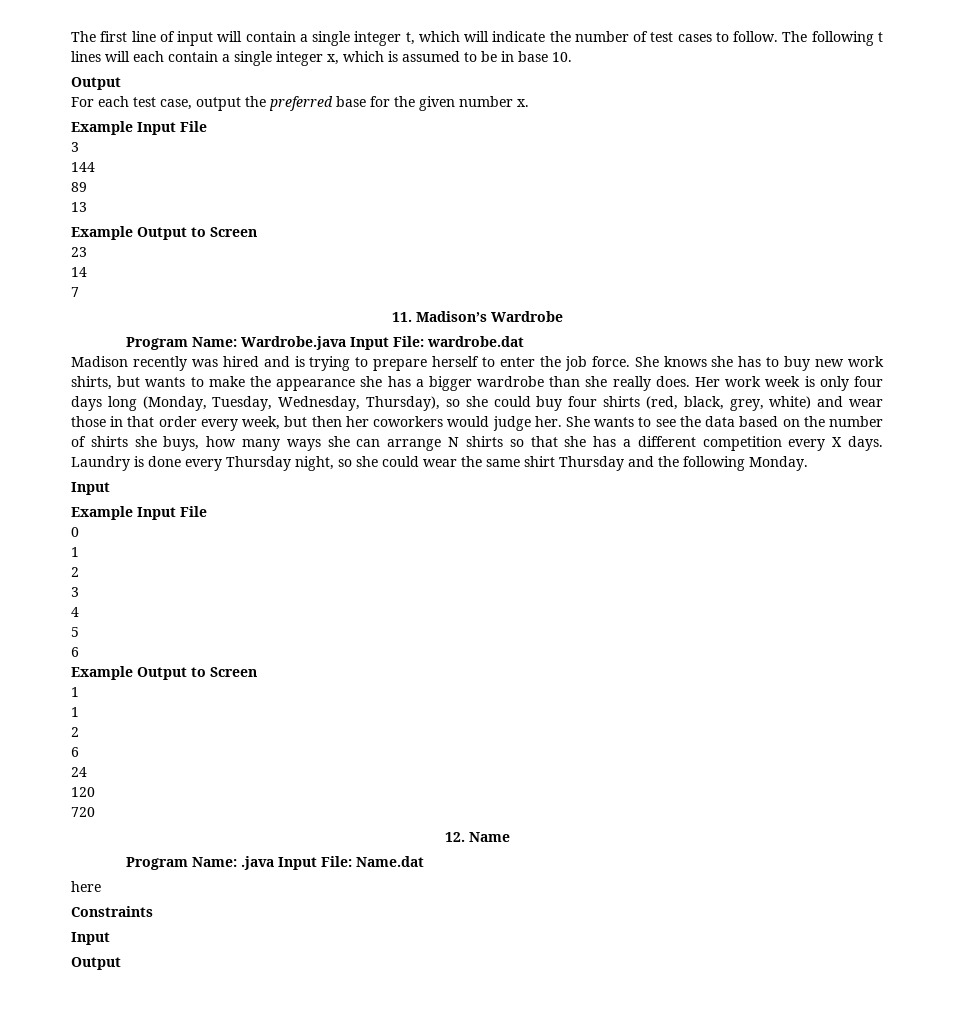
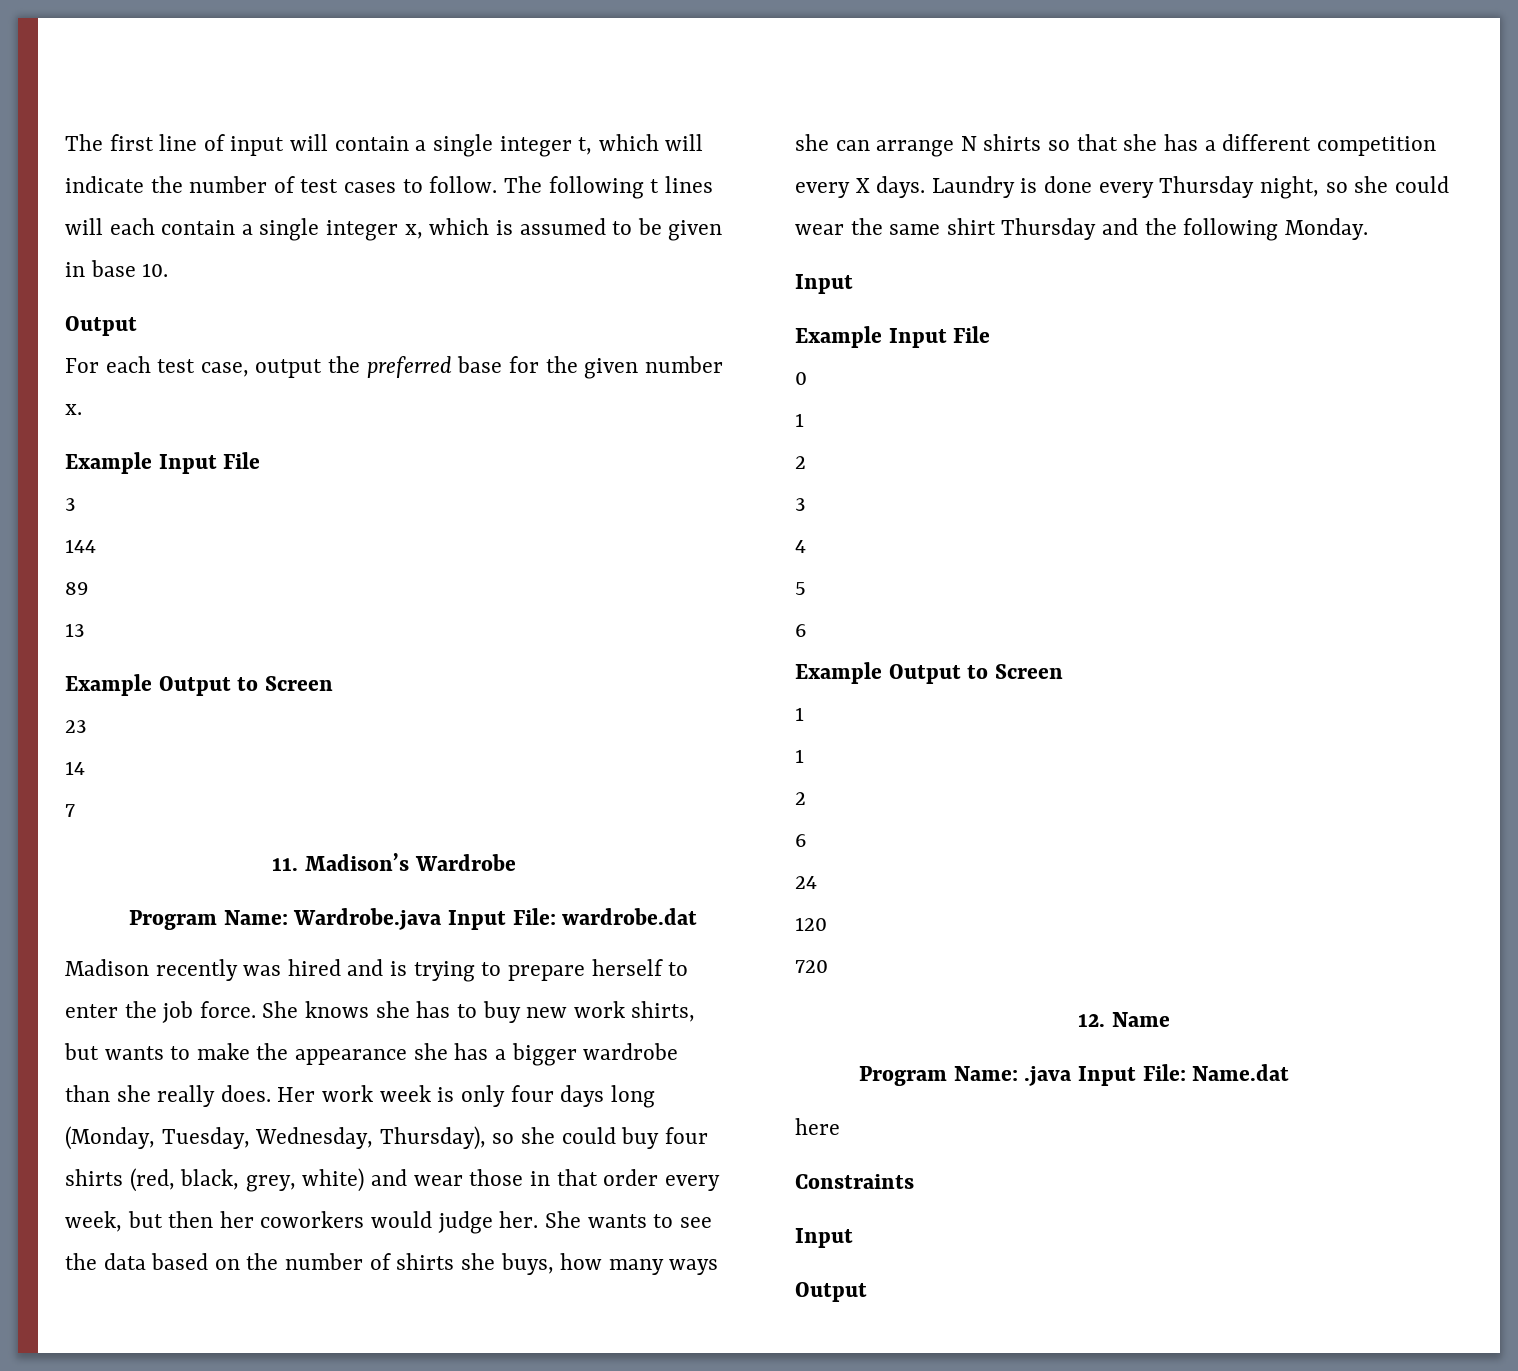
- The following t lines will each contain a single integer x, which is assumed to be in base 10.
+ The following t lines will each contain a single integer x, which is assumed to be given in base 10.

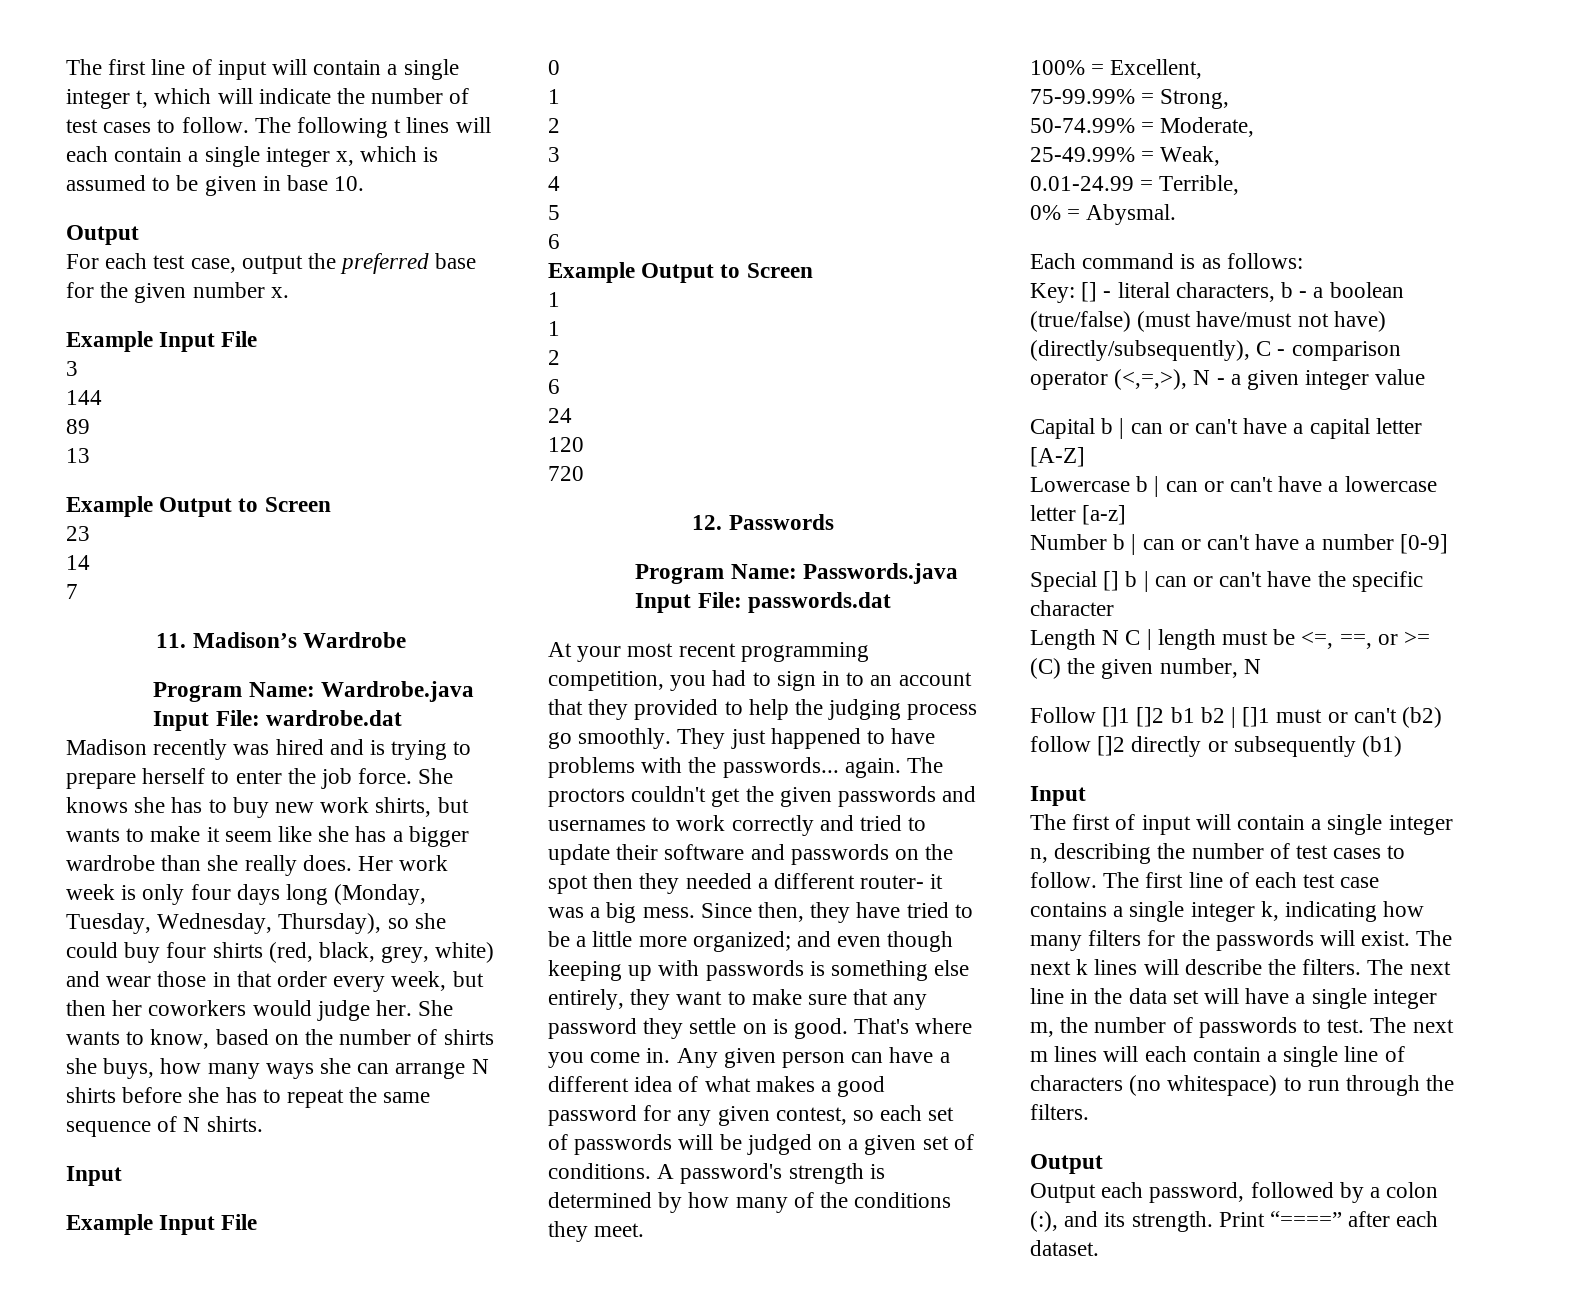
- She knows she has to buy new work shirts, but wants to make the appearance she has a bigger wardrobe than she really does.
+ She knows she has to buy new work shirts, but wants to make it seem like she has a bigger wardrobe than she really does.
- She wants to see the data based on the number of shirts she buys, how many ways she can arrange N shirts so that she has a different competition every X days. Laundry is done every Thursday night, so she could wear the same shirt Thursday and the following Monday.
+ She wants to know, based on the number of shirts she buys, how many ways she can arrange N shirts before she has to repeat the same sequence of N shirts.
- 12. Name
- Program Name: .java Input File: Name.dat
- here
- Constraints
+ 12. Passwords
+ Program Name: Passwords.java Input File: passwords.dat
+ At your most recent programming competition, you had to sign in to an account that they provided to help the judging process go smoothly. They just happened to have problems with the passwords... again. The proctors couldn't get the given passwords and usernames to work correctly and tried to update their software and passwords on the spot then they needed a different router- it was a big mess. Since then, they have tried to be a little more organized; and even though keeping up with passwords is something else entirely, they want to make sure that any password they settle on is good. That's where you come in. Any given person can have a different idea of what makes a good password for any given contest, so each set of passwords will be judged on a given set of conditions. A password's strength is determined by how many of the conditions they meet.
+ 100% = Excellent,
+ 75-99.99% = Strong,
+ 50-74.99% = Moderate,
+ 25-49.99% = Weak,
+ 0.01-24.99 = Terrible,
+ 0% = Abysmal.
+ Each command is as follows:
+ Key: [] - literal characters, b - a boolean (true/false) (must have/must not have) (directly/subsequently), C - comparison operator (<,=,>), N - a given integer value
+ Capital b | can or can't have a capital letter [A-Z]
+ Lowercase b | can or can't have a lowercase letter [a-z]
+ Number b | can or can't have a number [0-9]
+ Special [] b | can or can't have the specific character
+ Length N C | length must be <=, ==, or >= (C) the given number, N
+ Follow []1 []2 b1 b2 | []1 must or can't (b2) follow []2 directly or subsequently (b1)
  Input
+ The first of input will contain a single integer n, describing the number of test cases to follow. The first line of each test case contains a single integer k, indicating how many filters for the passwords will exist. The next k lines will describe the filters. The next line in the data set will have a single integer m, the number of passwords to test. The next m lines will each contain a single line of characters (no whitespace) to run through the filters.
  Output
+ Output each password, followed by a colon (:), and its strength. Print “====” after each dataset.

